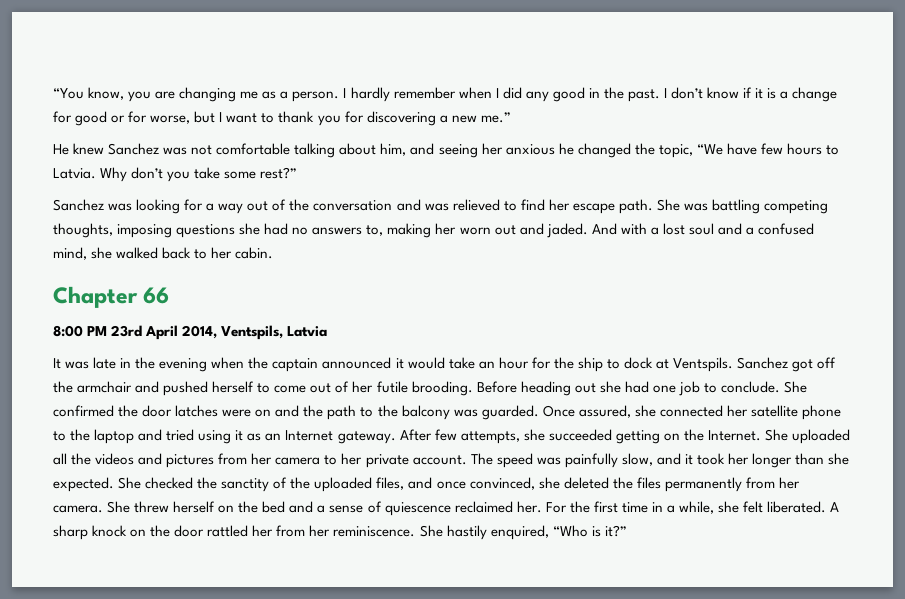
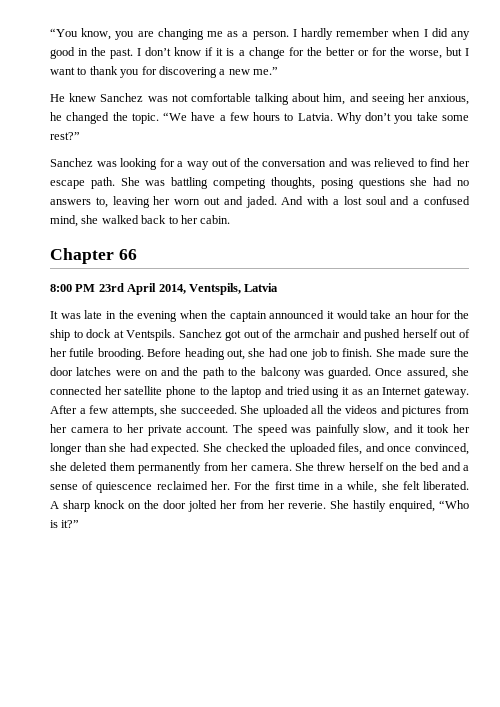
- I don’t know if it is a change for good or for worse, but I want to thank you for discovering a new me.”
+ I don’t know if it is a change for the better or for the worse, but I want to thank you for discovering a new me.”
- He knew Sanchez was not comfortable talking about him, and seeing her anxious he changed the topic, “We have few hours to Latvia.
+ He knew Sanchez was not comfortable talking about him, and seeing her anxious, he changed the topic. “We have a few hours to Latvia.
- She was battling competing thoughts, imposing questions she had no answers to, making her worn out and jaded.
+ She was battling competing thoughts, posing questions she had no answers to, leaving her worn out and jaded.
- Sanchez got off the armchair and pushed herself to come out of her futile brooding.
+ Sanchez got out of the armchair and pushed herself out of her futile brooding.
- Before heading out she had one job to conclude. She confirmed the door latches were on and the path to the balcony was guarded.
+ Before heading out, she had one job to finish. She made sure the door latches were on and the path to the balcony was guarded.
- After few attempts, she succeeded getting on the Internet.
+ After a few attempts, she succeeded.
- The speed was painfully slow, and it took her longer than she expected.
+ The speed was painfully slow, and it took her longer than she had expected.
- She checked the sanctity of the uploaded files, and once convinced, she deleted the files permanently from her camera.
+ She checked the uploaded files, and once convinced, she deleted them permanently from her camera.
- A sharp knock on the door rattled her from her reminiscence.
+ A sharp knock on the door jolted her from her reverie.

